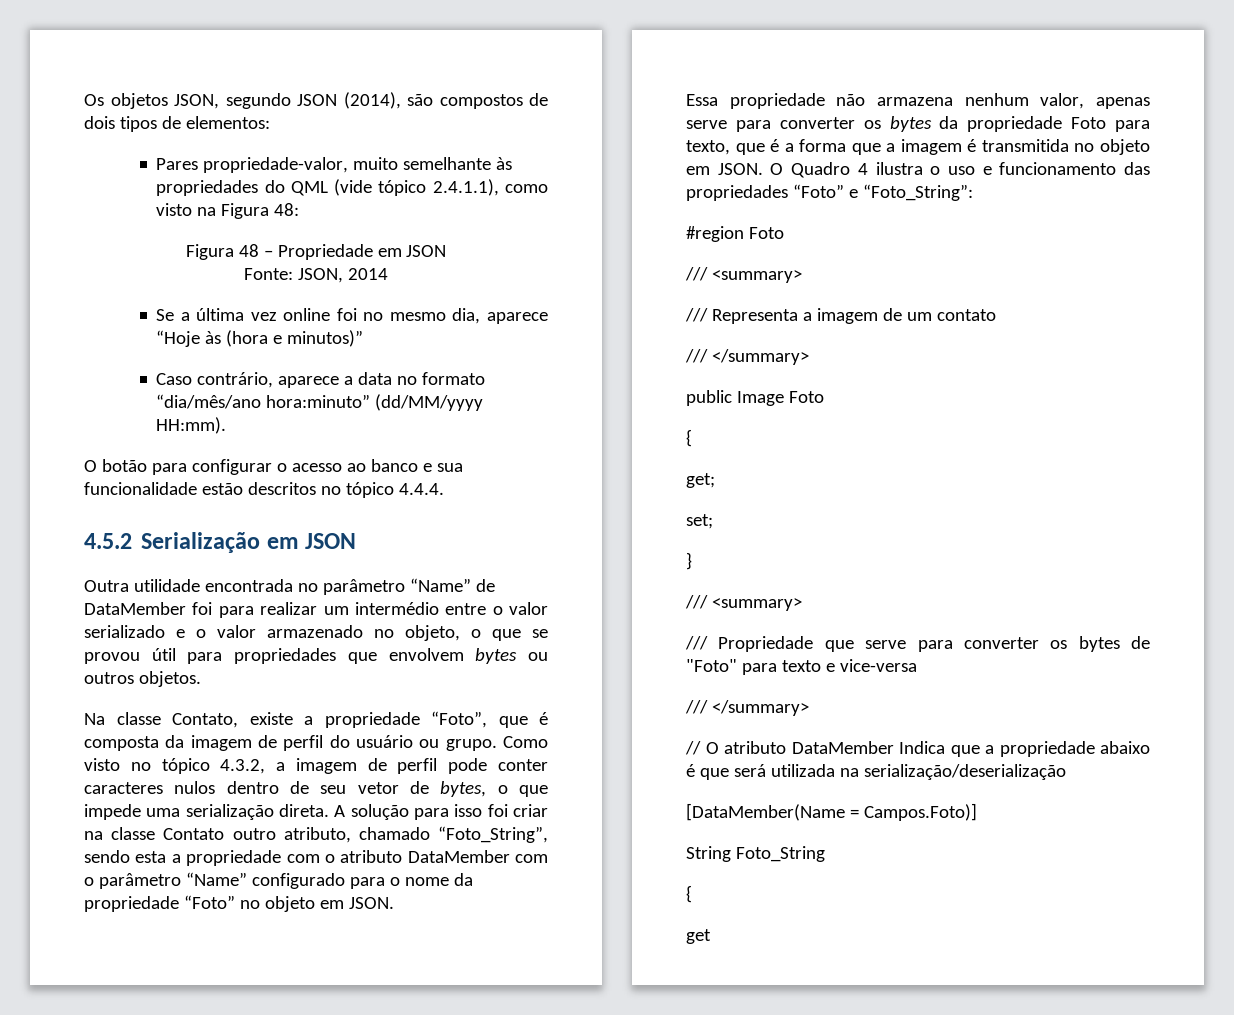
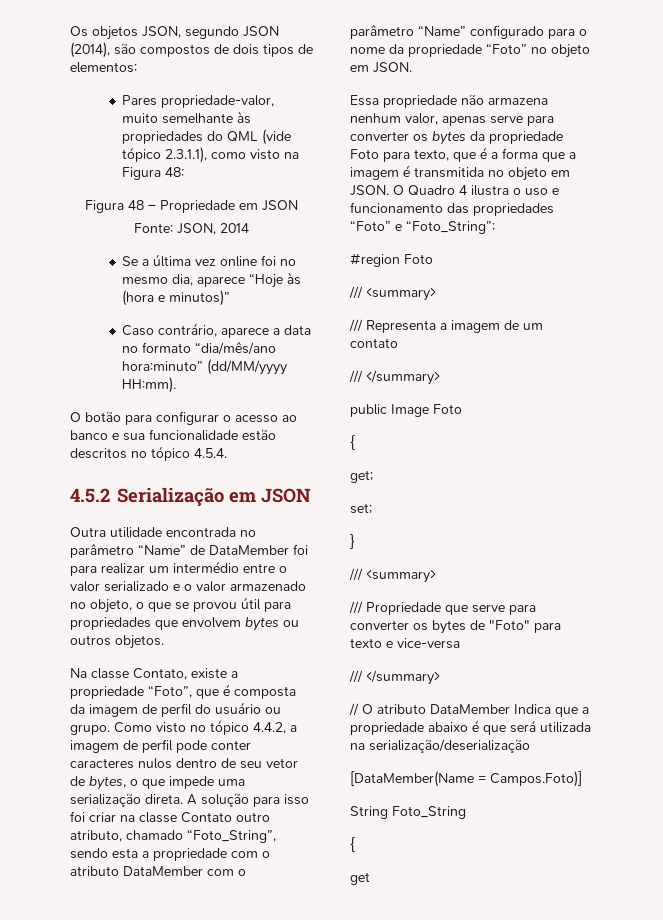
- Pares propriedade-valor, muito semelhante às propriedades do QML (vide tópico 2.4.1.1), como visto na Figura 48:
+ Pares propriedade-valor, muito semelhante às propriedades do QML (vide tópico 2.3.1.1), como visto na Figura 48:
- O botão para configurar o acesso ao banco e sua funcionalidade estão descritos no tópico 4.4.4.
+ O botão para configurar o acesso ao banco e sua funcionalidade estão descritos no tópico 4.5.4.
- Como visto no tópico 4.3.2, a imagem de perfil pode conter caracteres nulos dentro de seu vetor de bytes, o que impede uma serialização direta.
+ Como visto no tópico 4.4.2, a imagem de perfil pode conter caracteres nulos dentro de seu vetor de bytes, o que impede uma serialização direta.

